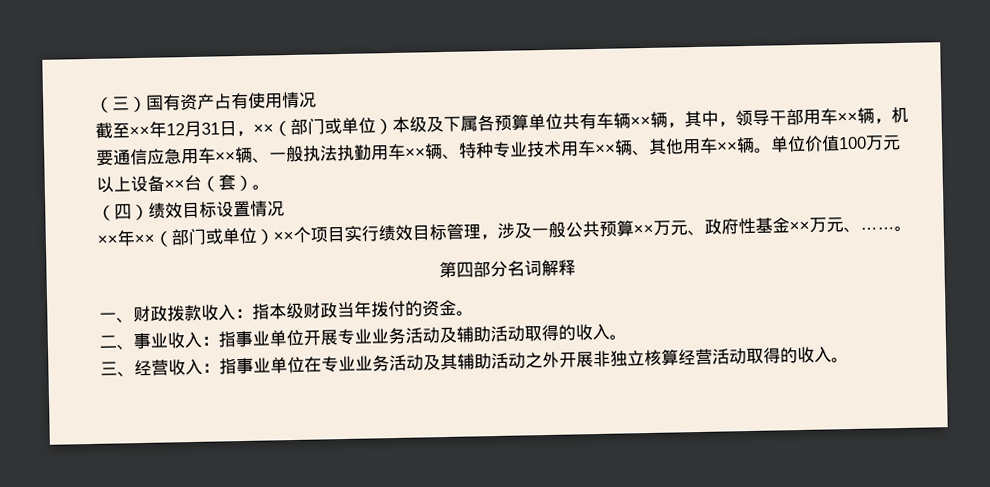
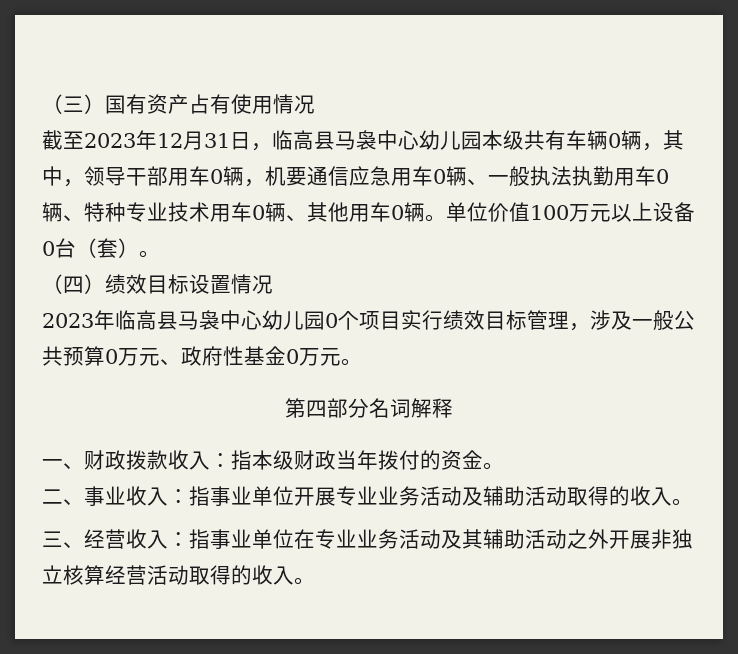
- 截至××年12月31日，××（部门或单位）本级及下属各预算单位共有车辆××辆，其中，领导干部用车××辆，机要通信应急用车××辆、一般执法执勤用车××辆、特种专业技术用车××辆、其他用车××辆。
+ 截至2023年12月31日，临高县马袅中心幼儿园本级共有车辆0辆，其中，领导干部用车0辆，机要通信应急用车0辆、一般执法执勤用车0辆、特种专业技术用车0辆、其他用车0辆。
- 单位价值100万元以上设备××台（套）。
+ 单位价值100万元以上设备0台（套）。
- ××年××（部门或单位）××个项目实行绩效目标管理，涉及一般公共预算××万元、政府性基金××万元、……。
+ 2023年临高县马袅中心幼儿园0个项目实行绩效目标管理，涉及一般公共预算0万元、政府性基金0万元。

